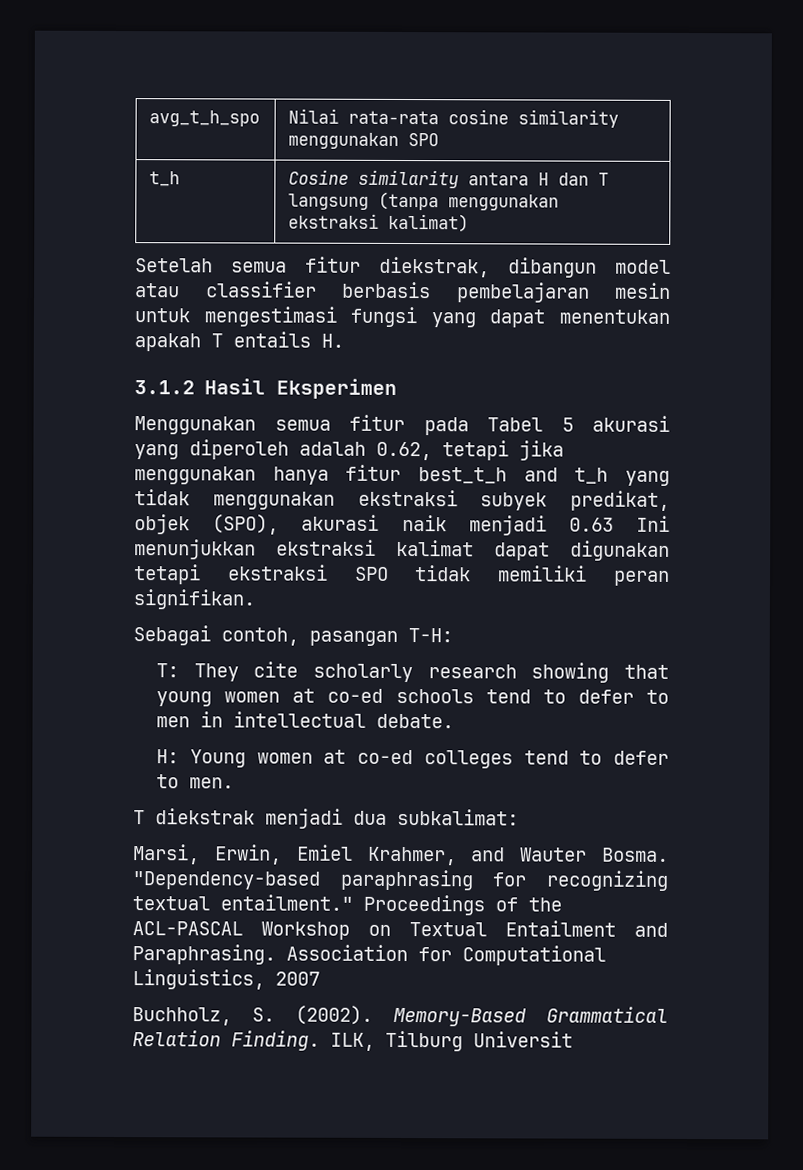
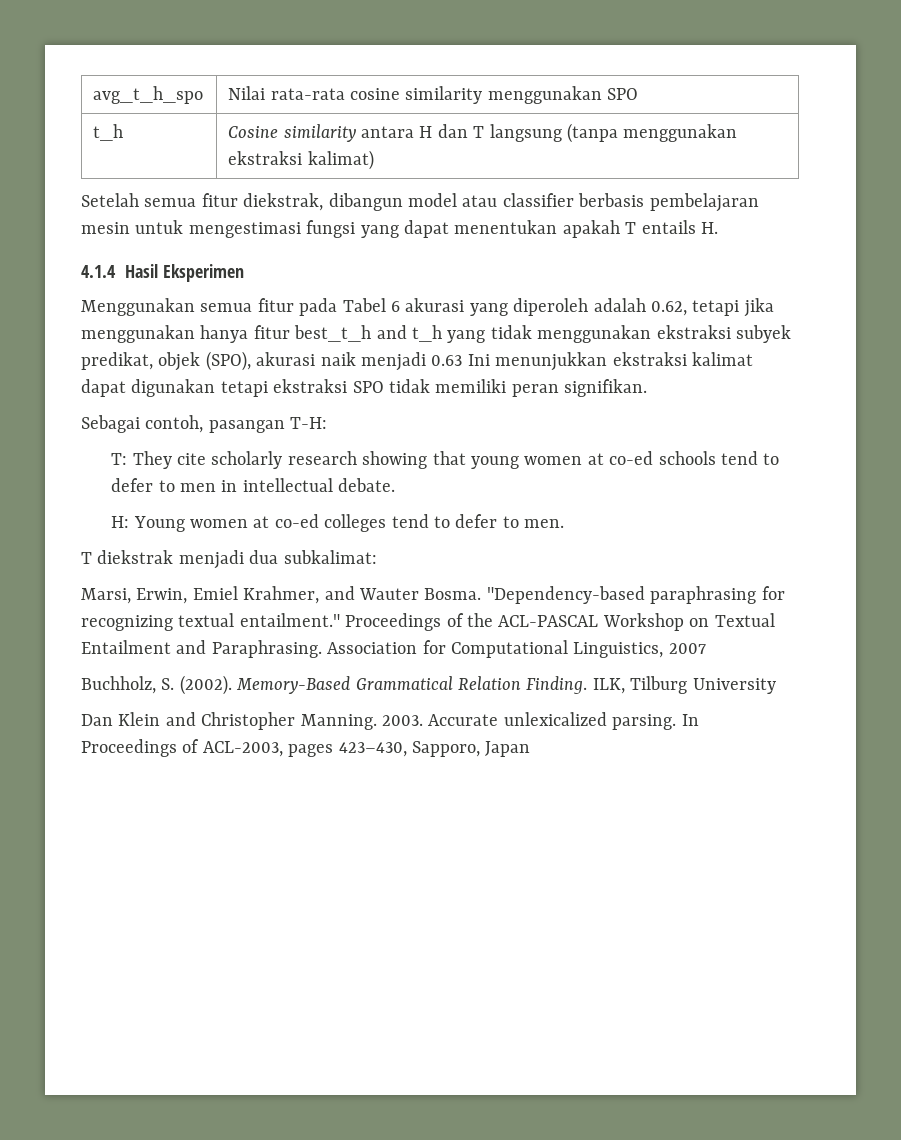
- 3.1.2 Hasil Eksperimen
+ 4.1.4 Hasil Eksperimen
- Menggunakan semua fitur pada Tabel 5 akurasi yang diperoleh adalah 0.62, tetapi jika menggunakan hanya fitur best_t_h and t_h yang tidak menggunakan ekstraksi subyek predikat, objek (SPO), akurasi naik menjadi 0.63 Ini menunjukkan ekstraksi kalimat dapat digunakan tetapi ekstraksi SPO tidak memiliki peran signifikan.
+ Menggunakan semua fitur pada Tabel 6 akurasi yang diperoleh adalah 0.62, tetapi jika menggunakan hanya fitur best_t_h and t_h yang tidak menggunakan ekstraksi subyek predikat, objek (SPO), akurasi naik menjadi 0.63 Ini menunjukkan ekstraksi kalimat dapat digunakan tetapi ekstraksi SPO tidak memiliki peran signifikan.
- ILK, Tilburg Universit
+ ILK, Tilburg University
+ Dan Klein and Christopher Manning. 2003. Accurate unlexicalized parsing. In Proceedings of ACL-2003, pages 423–430, Sapporo, Japan

